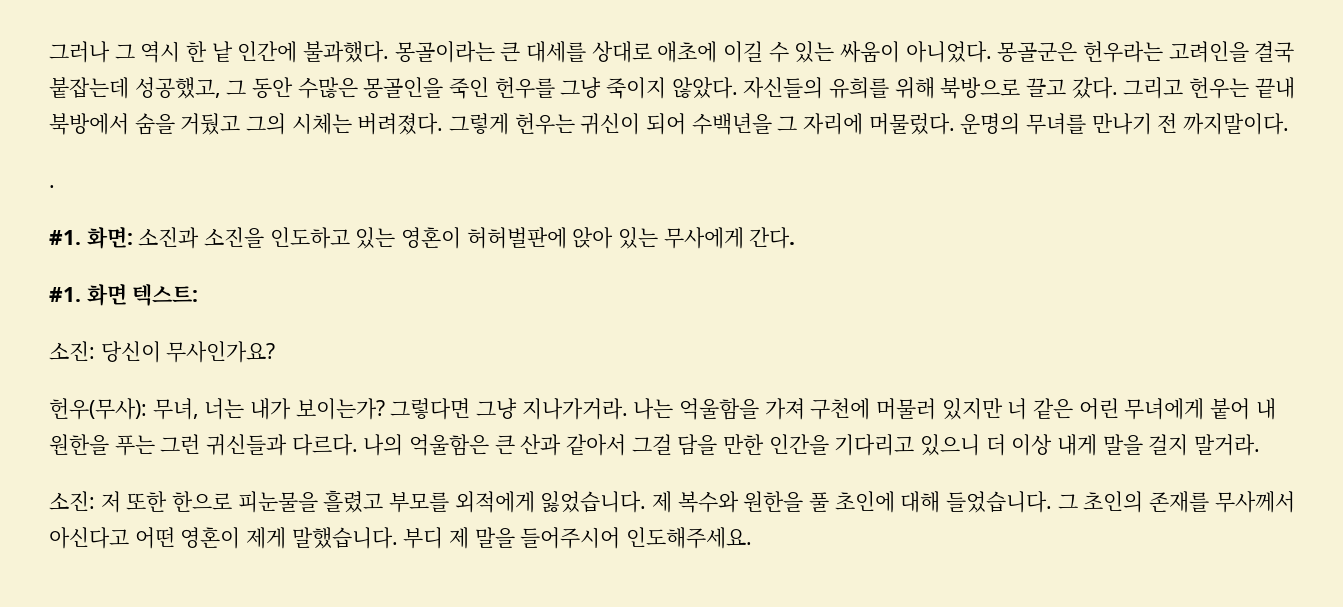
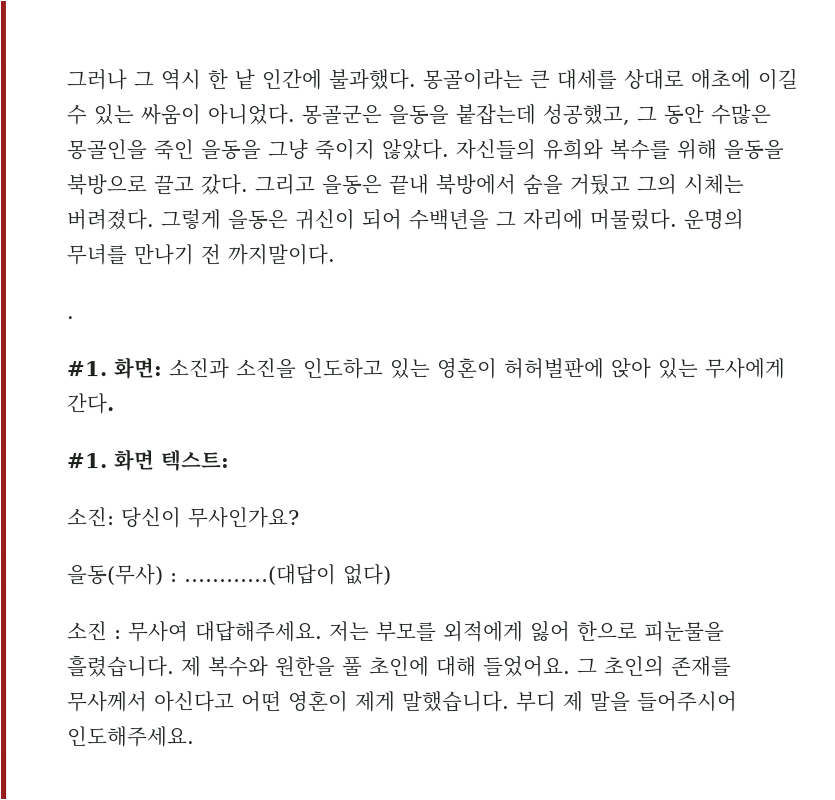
- 몽골군은 헌우라는 고려인을 결국 붙잡는데 성공했고, 그 동안 수많은 몽골인을 죽인 헌우를 그냥 죽이지 않았다.
+ 몽골군은 을동을 붙잡는데 성공했고, 그 동안 수많은 몽골인을 죽인 을동을 그냥 죽이지 않았다.
- 자신들의 유희를 위해 북방으로 끌고 갔다.
+ 자신들의 유희와 복수를 위해 을동을 북방으로 끌고 갔다.
- 그리고 헌우는 끝내 북방에서 숨을 거뒀고 그의 시체는 버려졌다.
+ 그리고 을동은 끝내 북방에서 숨을 거뒀고 그의 시체는 버려졌다.
- 그렇게 헌우는 귀신이 되어 수백년을 그 자리에 머물렀다.
+ 그렇게 을동은 귀신이 되어 수백년을 그 자리에 머물렀다.
- 헌우(무사): 무녀, 너는 내가 보이는가? 그렇다면 그냥 지나가거라. 나는 억울함을 가져 구천에 머물러 있지만 너 같은 어린 무녀에게 붙어 내 원한을 푸는 그런 귀신들과 다르다. 나의 억울함은 큰 산과 같아서 그걸 담을 만한 인간을 기다리고 있으니 더 이상 내게 말을 걸지 말거라.
- 소진: 저 또한 한으로 피눈물을 흘렸고 부모를 외적에게 잃었습니다.
+ 을동(무사) : …………(대답이 없다)
+ 소진 : 무사여 대답해주세요. 저는 부모를 외적에게 잃어 한으로 피눈물을 흘렸습니다.
- 제 복수와 원한을 풀 초인에 대해 들었습니다.
+ 제 복수와 원한을 풀 초인에 대해 들었어요.

